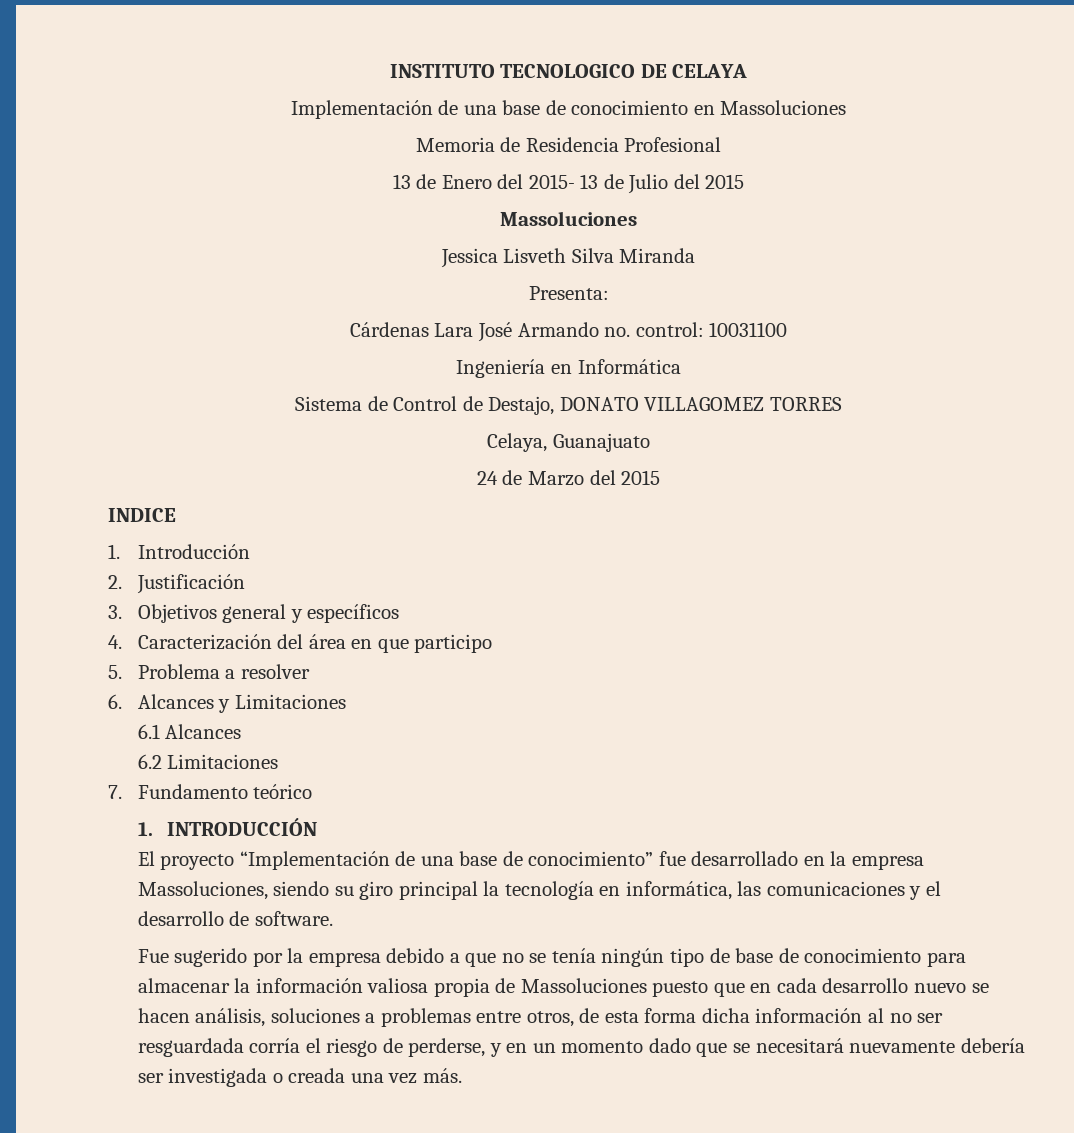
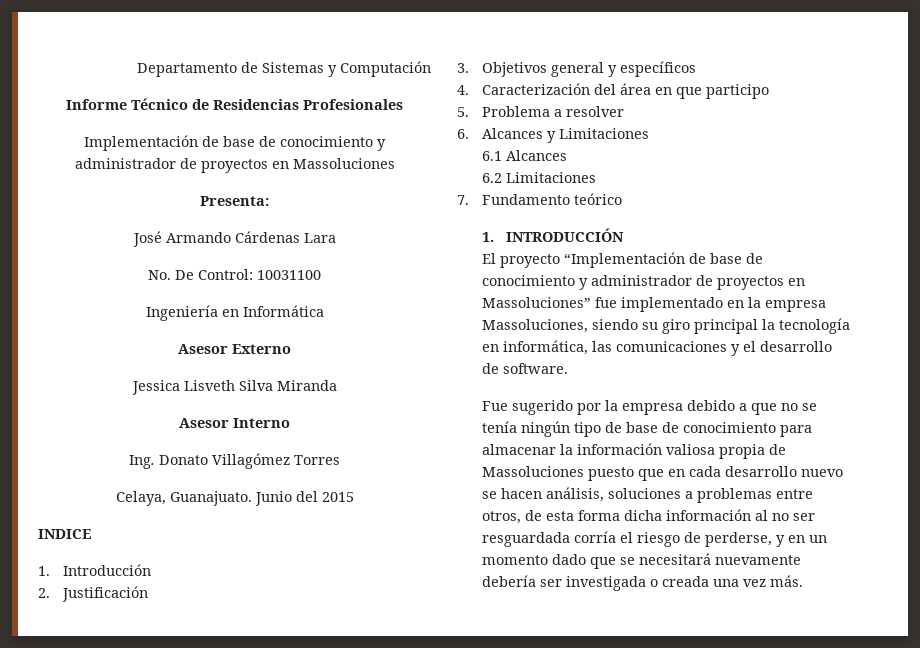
- INSTITUTO TECNOLOGICO DE CELAYA
+ Departamento de Sistemas y Computación
+ Informe Técnico de Residencias Profesionales
- Implementación de una base de conocimiento en Massoluciones
- Memoria de Residencia Profesional
- 13 de Enero del 2015- 13 de Julio del 2015
- Massoluciones
+ Implementación de base de conocimiento y administrador de proyectos en Massoluciones
+ Presenta:
+ José Armando Cárdenas Lara
+ No. De Control: 10031100
+ Ingeniería en Informática
+ Asesor Externo
  Jessica Lisveth Silva Miranda
- Presenta:
- Cárdenas Lara José Armando no. control: 10031100
- Ingeniería en Informática
- Sistema de Control de Destajo, DONATO VILLAGOMEZ TORRES
- Celaya, Guanajuato
- 24 de Marzo del 2015
+ Asesor Interno
+ Ing. Donato Villagómez Torres
+ Celaya, Guanajuato. Junio del 2015
- El proyecto “Implementación de una base de conocimiento” fue desarrollado en la empresa Massoluciones, siendo su giro principal la tecnología en informática, las comunicaciones y el desarrollo de software.
+ El proyecto “Implementación de base de conocimiento y administrador de proyectos en Massoluciones” fue implementado en la empresa Massoluciones, siendo su giro principal la tecnología en informática, las comunicaciones y el desarrollo de software.

